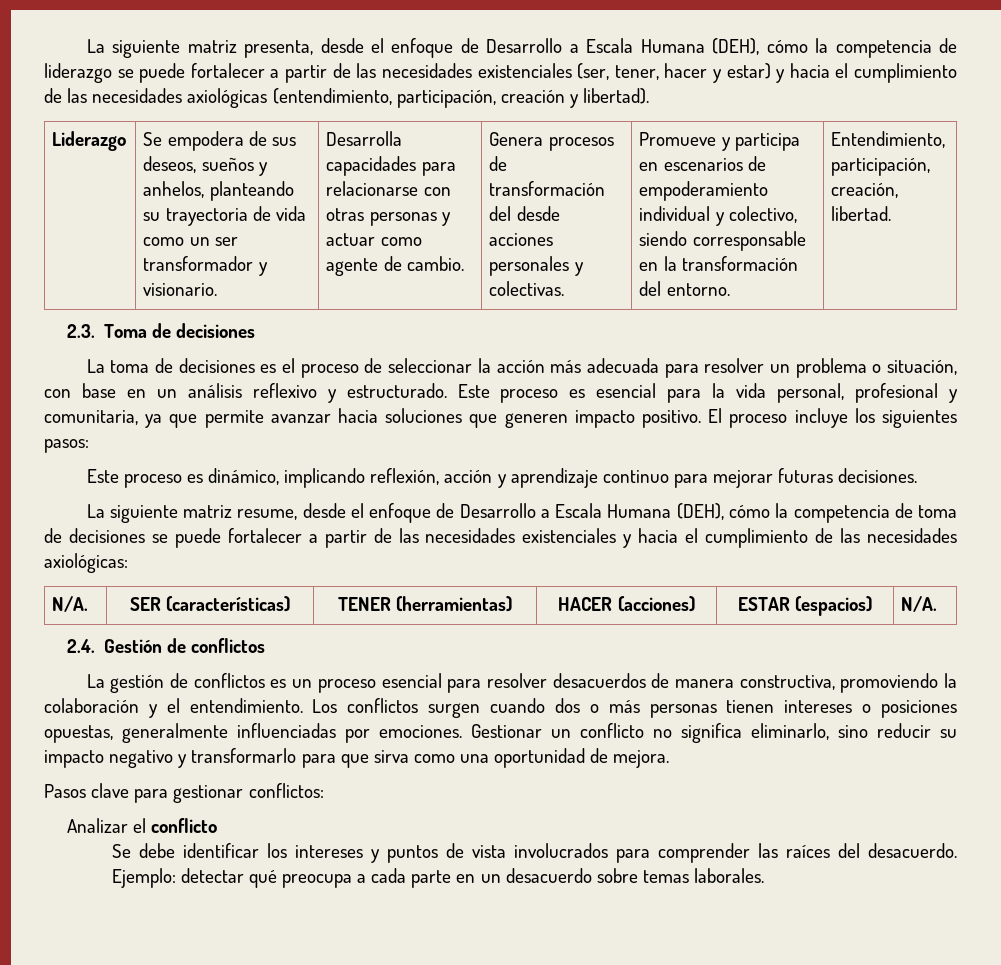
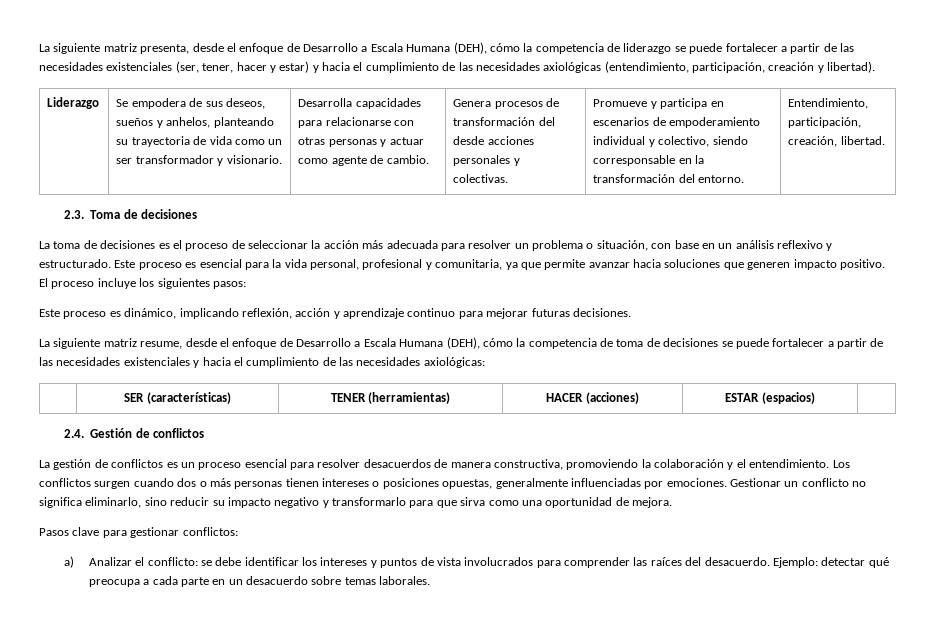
- N/A. | SER (características) | TENER (herramientas) | HACER (acciones) | ESTAR (espacios) | N/A.
+ | SER (características) | TENER (herramientas) | HACER (acciones) | ESTAR (espacios) |
- Analizar el conflicto
- Se debe identificar los intereses y puntos de vista involucrados para comprender las raíces del desacuerdo.
+ a) Analizar el conflicto: se debe identificar los intereses y puntos de vista involucrados para comprender las raíces del desacuerdo.

